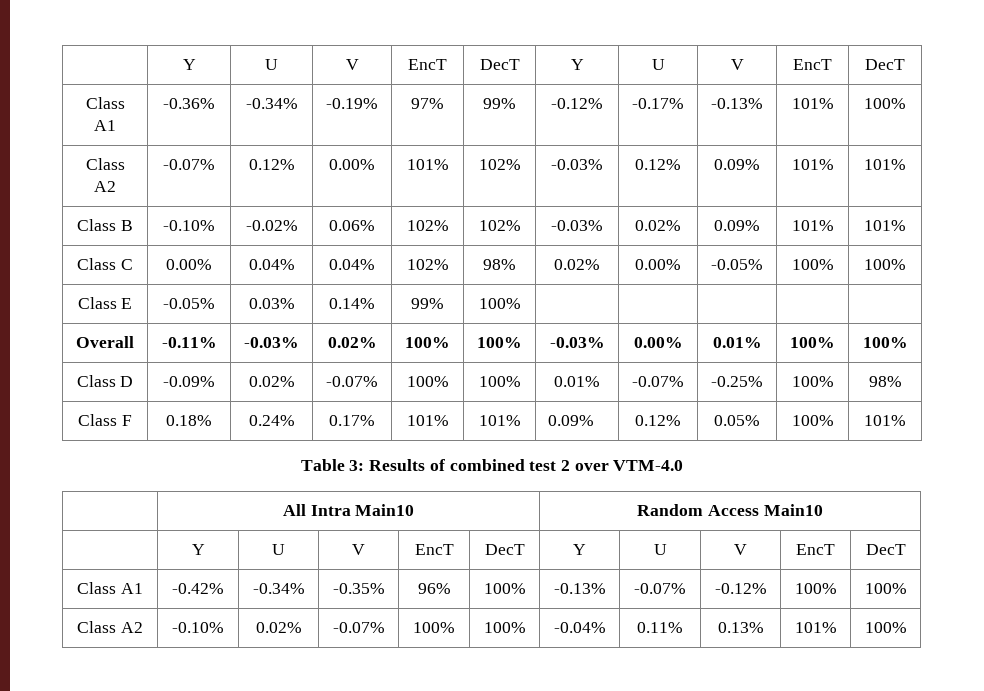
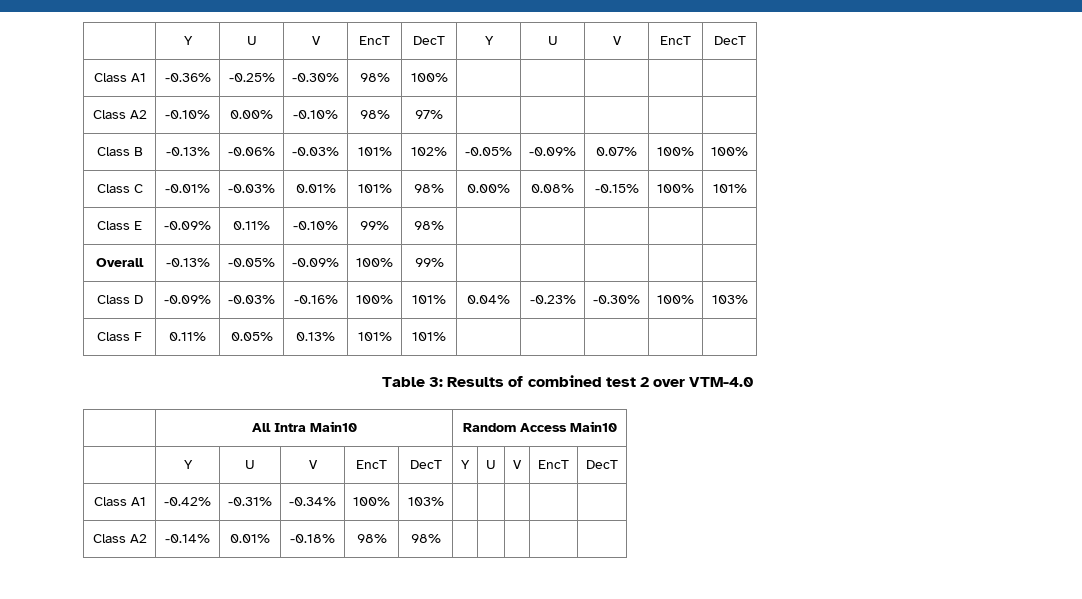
- Class A1 | -0.36% | -0.34% | -0.19% | 97% | 99% | -0.12% | -0.17% | -0.13% | 101% | 100%
- Class A2 | -0.07% | 0.12% | 0.00% | 101% | 102% | -0.03% | 0.12% | 0.09% | 101% | 101%
- Class B | -0.10% | -0.02% | 0.06% | 102% | 102% | -0.03% | 0.02% | 0.09% | 101% | 101%
- Class C | 0.00% | 0.04% | 0.04% | 102% | 98% | 0.02% | 0.00% | -0.05% | 100% | 100%
- Class E | -0.05% | 0.03% | 0.14% | 99% | 100% | | | | |
- Overall | -0.11% | -0.03% | 0.02% | 100% | 100% | -0.03% | 0.00% | 0.01% | 100% | 100%
+ Class A1 | -0.36% | -0.25% | -0.30% | 98% | 100% | | | | |
+ Class A2 | -0.10% | 0.00% | -0.10% | 98% | 97% | | | | |
+ Class B | -0.13% | -0.06% | -0.03% | 101% | 102% | -0.05% | -0.09% | 0.07% | 100% | 100%
+ Class C | -0.01% | -0.03% | 0.01% | 101% | 98% | 0.00% | 0.08% | -0.15% | 100% | 101%
+ Class E | -0.09% | 0.11% | -0.10% | 99% | 98% | | | | |
+ Overall | -0.13% | -0.05% | -0.09% | 100% | 99% | | | | |
- Class D | -0.09% | 0.02% | -0.07% | 100% | 100% | 0.01% | -0.07% | -0.25% | 100% | 98%
+ Class D | -0.09% | -0.03% | -0.16% | 100% | 101% | 0.04% | -0.23% | -0.30% | 100% | 103%
- Class F | 0.18% | 0.24% | 0.17% | 101% | 101% | 0.09% | 0.12% | 0.05% | 100% | 101%
+ Class F | 0.11% | 0.05% | 0.13% | 101% | 101% | | | | |
- Class A1 | -0.42% | -0.34% | -0.35% | 96% | 100% | -0.13% | -0.07% | -0.12% | 100% | 100%
- Class A2 | -0.10% | 0.02% | -0.07% | 100% | 100% | -0.04% | 0.11% | 0.13% | 101% | 100%
+ Class A1 | -0.42% | -0.31% | -0.34% | 100% | 103% | | | | |
+ Class A2 | -0.14% | 0.01% | -0.18% | 98% | 98% | | | | |

